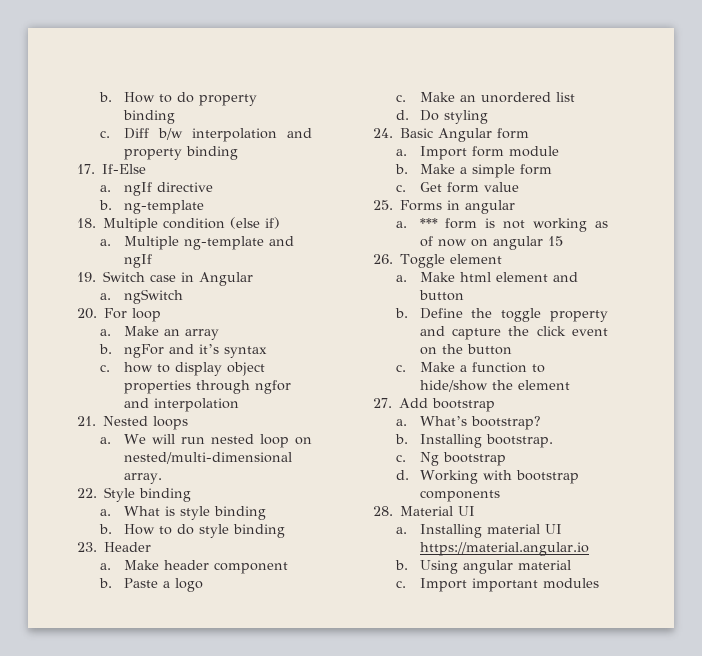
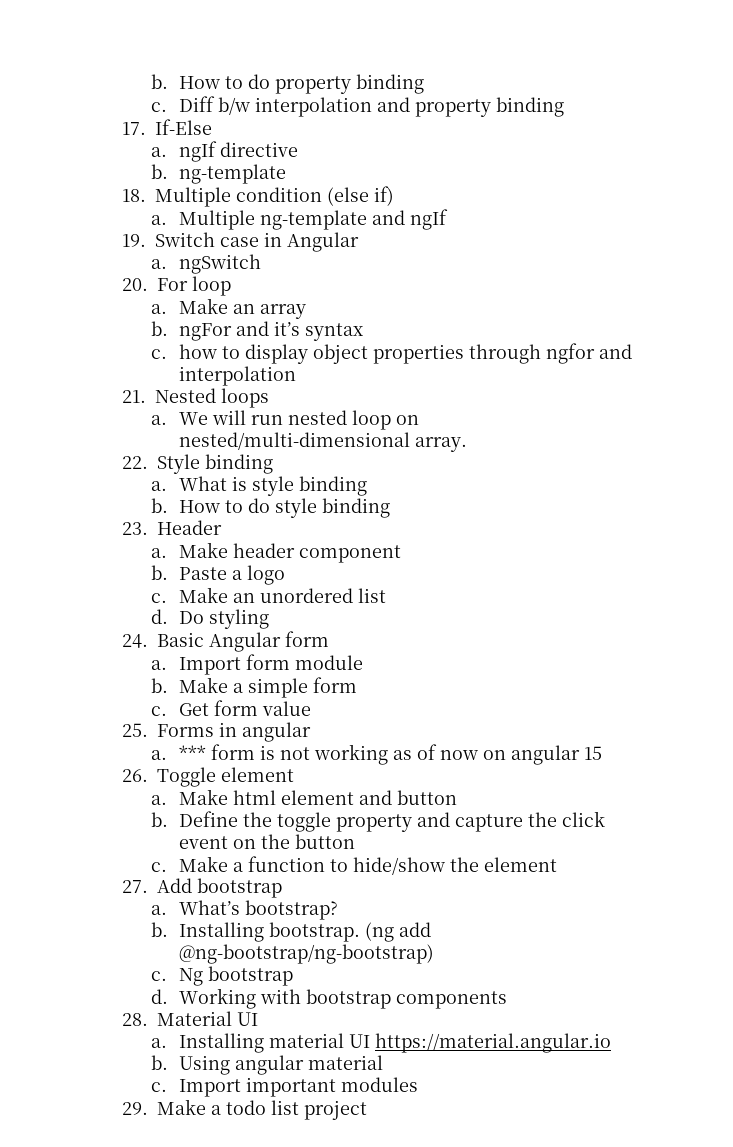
+ (ng add @ng-bootstrap/ng-bootstrap)
+ 29. Make a todo list project

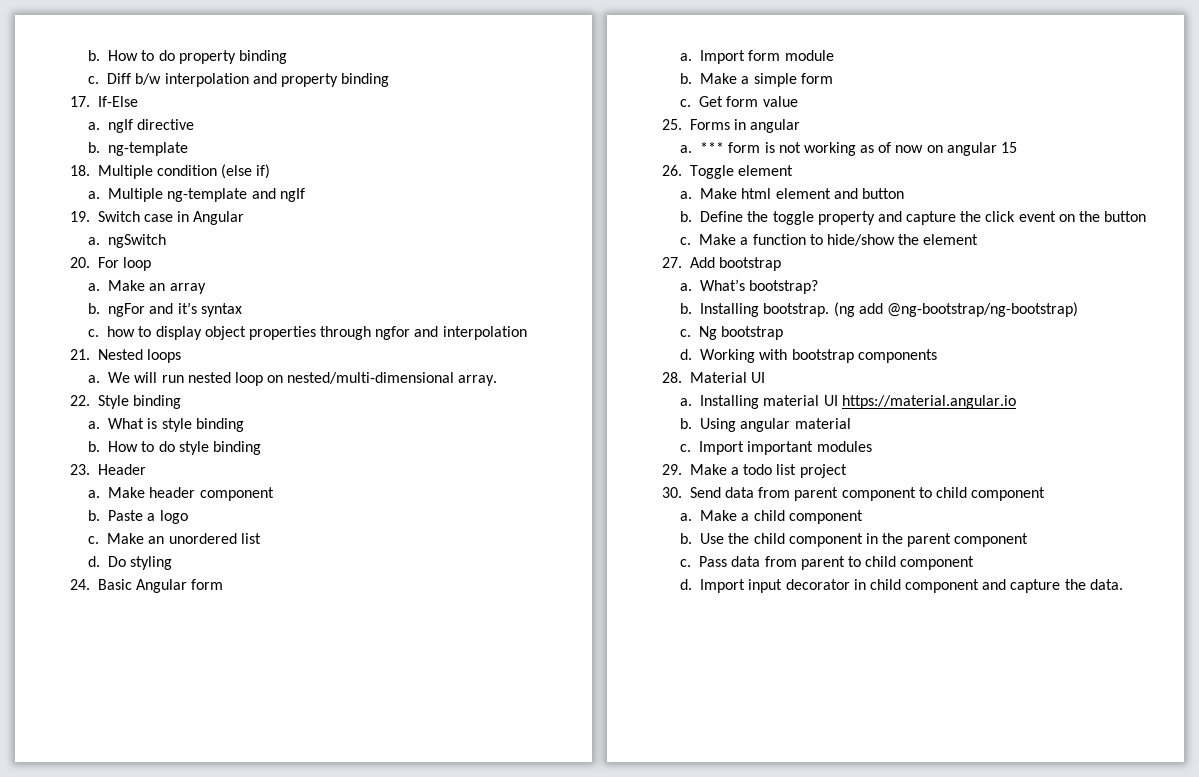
+ 30. Send data from parent component to child component
+ a. Make a child component
+ b. Use the child component in the parent component
+ c. Pass data from parent to child component
+ d. Import input decorator in child component and capture the data.

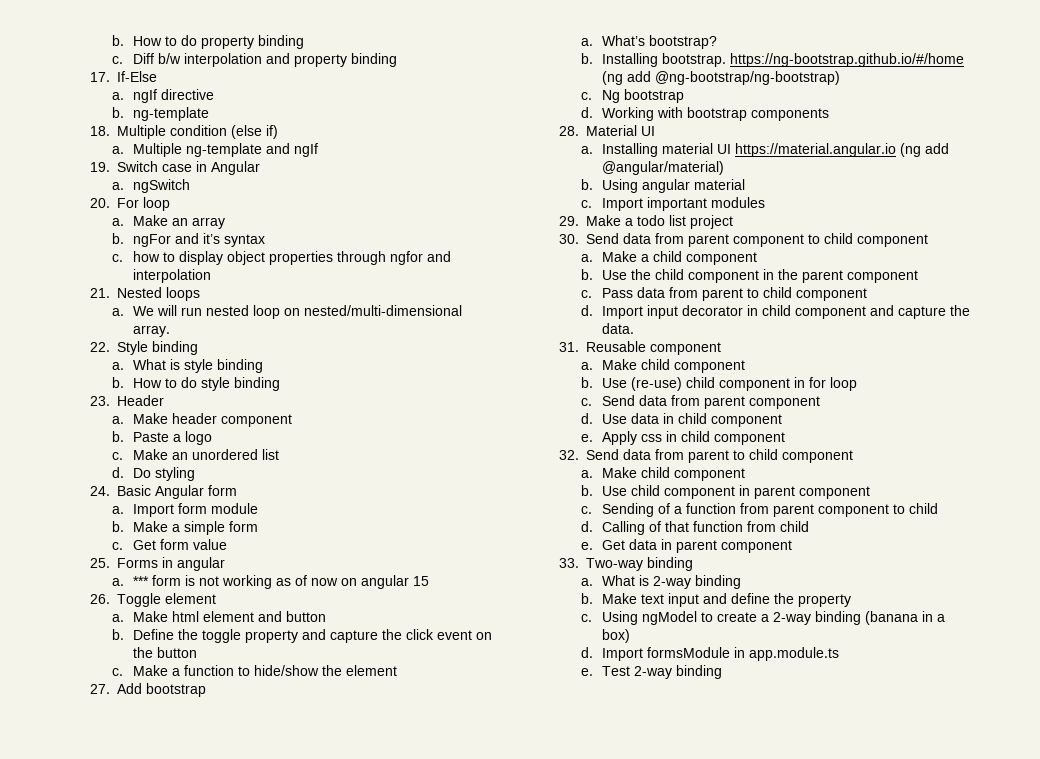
- Installing bootstrap. (ng add @ng-bootstrap/ng-bootstrap)
+ Installing bootstrap. https://ng-bootstrap.github.io/#/home (ng add @ng-bootstrap/ng-bootstrap)
- Installing material UI https://material.angular.io
+ Installing material UI https://material.angular.io (ng add @angular/material)
+ 31. Reusable component
+ a. Make child component
+ b. Use (re-use) child component in for loop
+ c. Send data from parent component
+ d. Use data in child component
+ e. Apply css in child component
+ 32. Send data from parent to child component
+ a. Make child component
+ b. Use child component in parent component
+ c. Sending of a function from parent component to child
+ d. Calling of that function from child
+ e. Get data in parent component
+ 33. Two-way binding
+ a. What is 2-way binding
+ b. Make text input and define the property
+ c. Using ngModel to create a 2-way binding (banana in a box)
+ d. Import formsModule in app.module.ts
+ e. Test 2-way binding

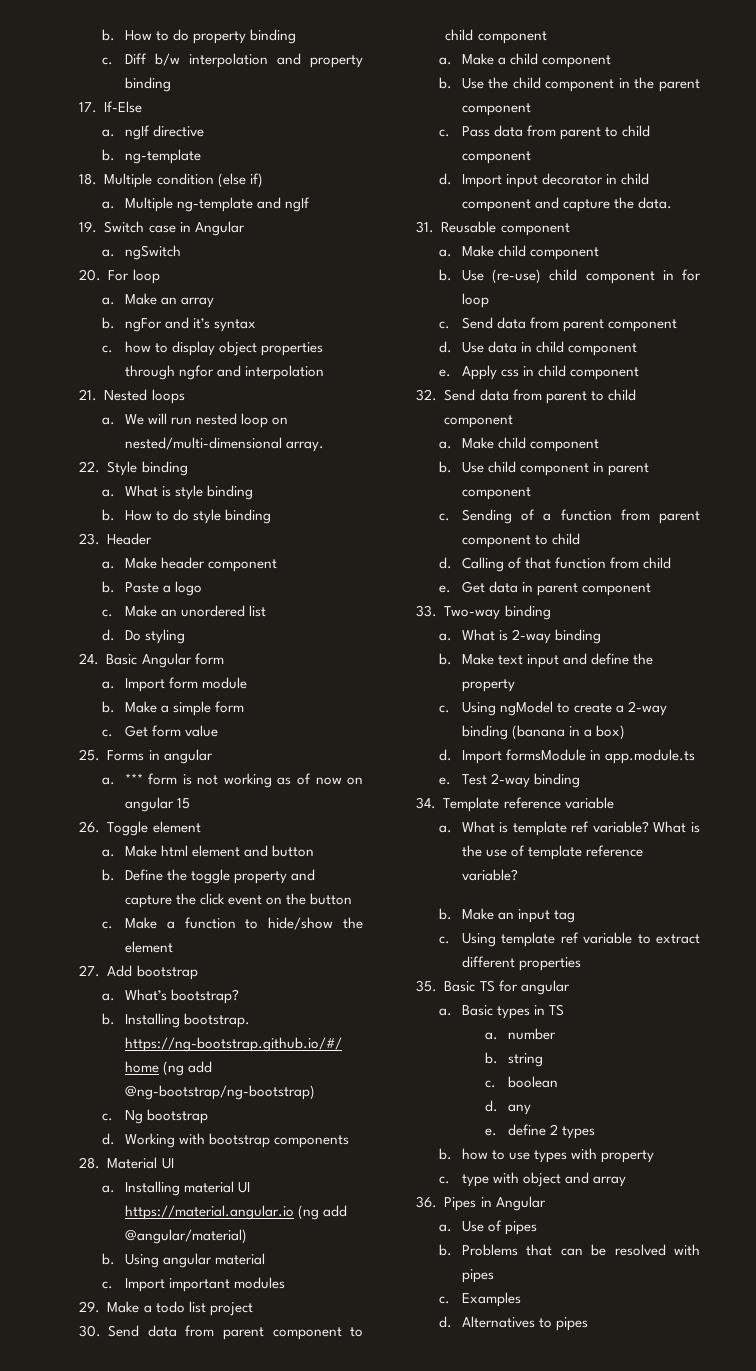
+ 34. Template reference variable
+ a. What is template ref variable? What is the use of template reference variable?
+ b. Make an input tag
+ c. Using template ref variable to extract different properties
+ 35. Basic TS for angular
+ a. Basic types in TS
+ a. number
+ b. string
+ c. boolean
+ d. any
+ e. define 2 types
+ b. how to use types with property
+ c. type with object and array
+ 36. Pipes in Angular
+ a. Use of pipes
+ b. Problems that can be resolved with pipes
+ c. Examples
+ d. Alternatives to pipes

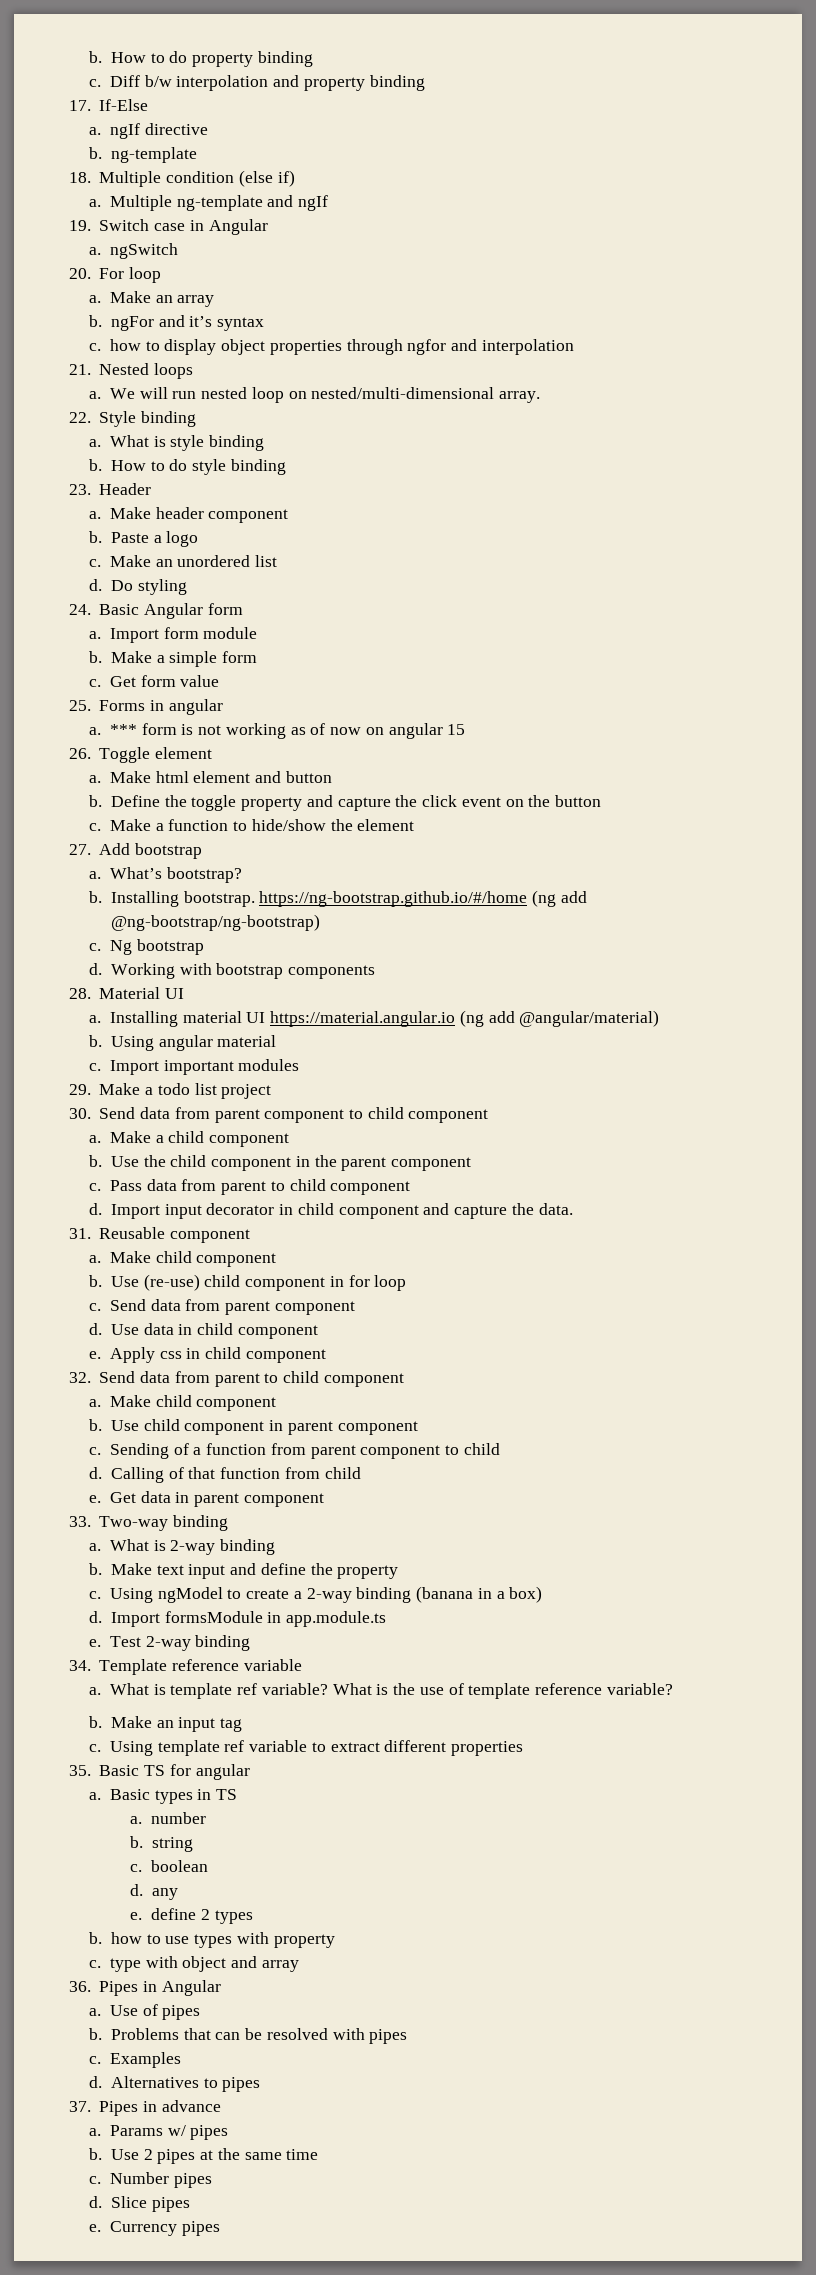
+ 37. Pipes in advance
+ a. Params w/ pipes
+ b. Use 2 pipes at the same time
+ c. Number pipes
+ d. Slice pipes
+ e. Currency pipes

